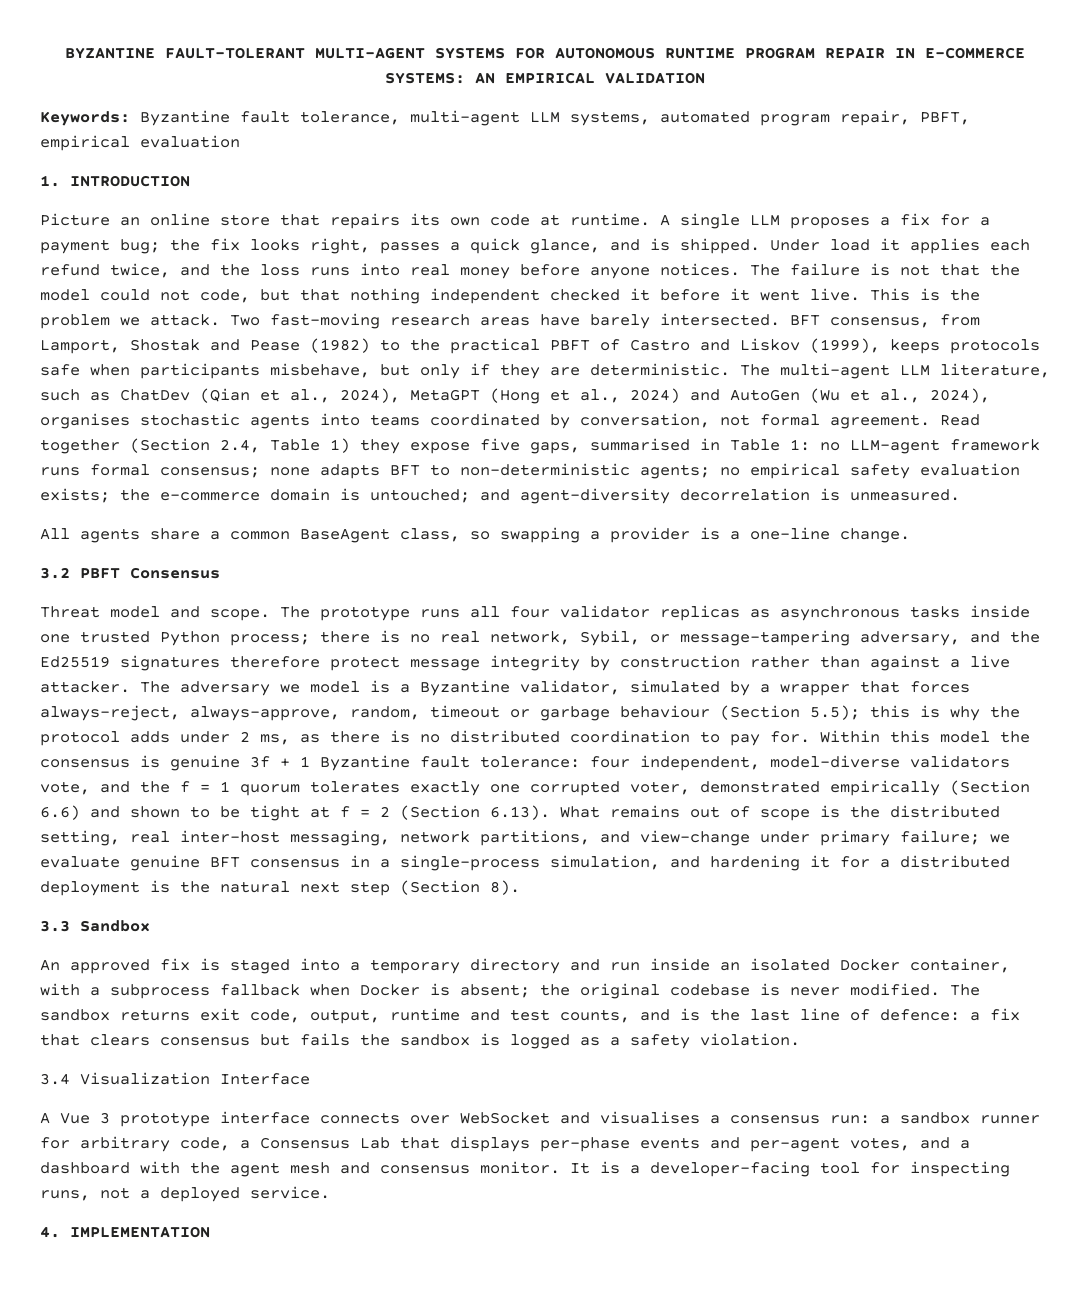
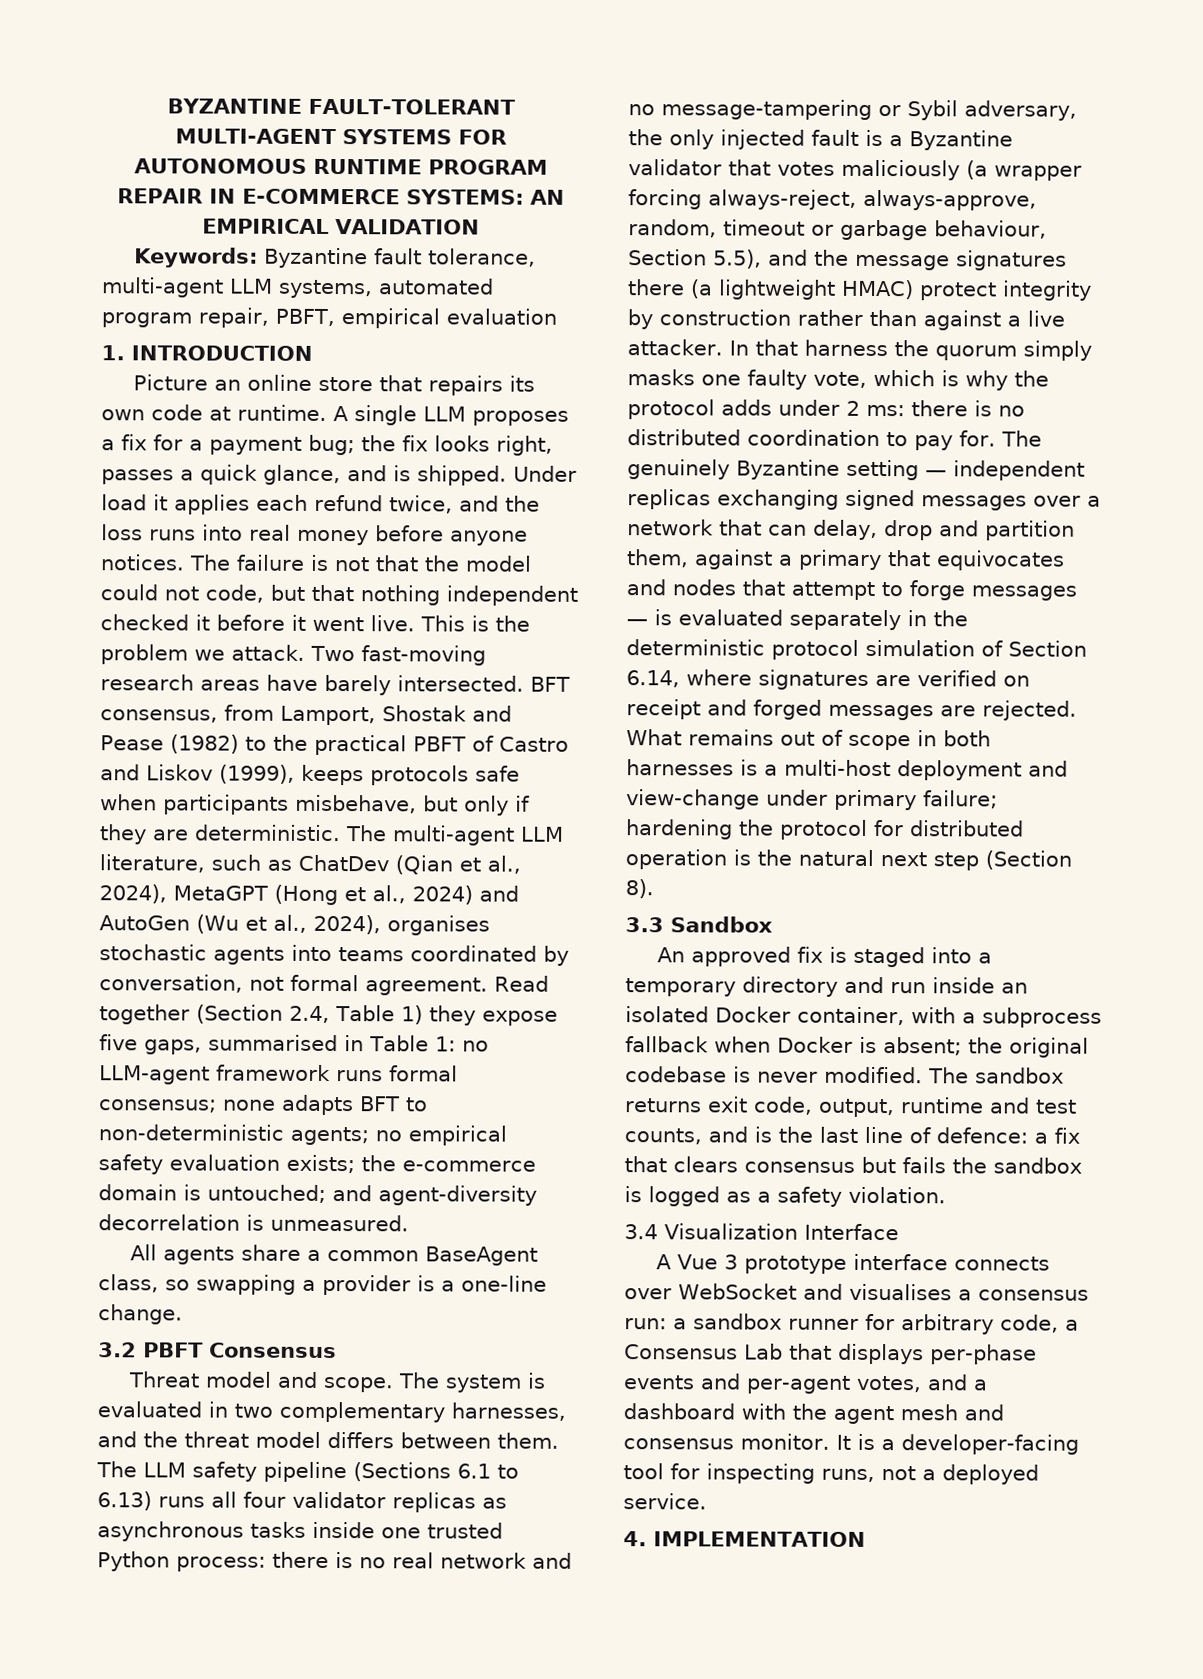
- The prototype runs all four validator replicas as asynchronous tasks inside one trusted Python process; there is no real network, Sybil, or message-tampering adversary, and the Ed25519 signatures therefore protect message integrity by construction rather than against a live attacker.
+ The system is evaluated in two complementary harnesses, and the threat model differs between them. The LLM safety pipeline (Sections 6.1 to 6.13) runs all four validator replicas as asynchronous tasks inside one trusted Python process: there is no real network and no message-tampering or Sybil adversary, the only injected fault is a Byzantine validator that votes maliciously (a wrapper forcing always-reject, always-approve, random, timeout or garbage behaviour, Section 5.5), and the message signatures there (a lightweight HMAC) protect integrity by construction rather than against a live attacker.
- The adversary we model is a Byzantine validator, simulated by a wrapper that forces always-reject, always-approve, random, timeout or garbage behaviour (Section 5.5); this is why the protocol adds under 2 ms, as there is no distributed coordination to pay for.
+ In that harness the quorum simply masks one faulty vote, which is why the protocol adds under 2 ms: there is no distributed coordination to pay for.
- Within this model the consensus is genuine 3f + 1 Byzantine fault tolerance: four independent, model-diverse validators vote, and the f = 1 quorum tolerates exactly one corrupted voter, demonstrated empirically (Section 6.6) and shown to be tight at f = 2 (Section 6.13). What remains out of scope is the distributed setting, real inter-host messaging, network partitions, and view-change under primary failure; we evaluate genuine BFT consensus in a single-process simulation, and hardening it for a distributed deployment is the natural next step (Section 8).
+ The genuinely Byzantine setting — independent replicas exchanging signed messages over a network that can delay, drop and partition them, against a primary that equivocates and nodes that attempt to forge messages — is evaluated separately in the deterministic protocol simulation of Section 6.14, where signatures are verified on receipt and forged messages are rejected. What remains out of scope in both harnesses is a multi-host deployment and view-change under primary failure; hardening the protocol for distributed operation is the natural next step (Section 8).

